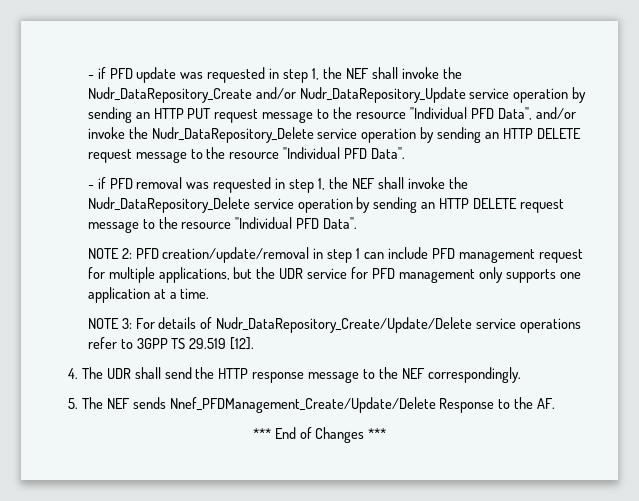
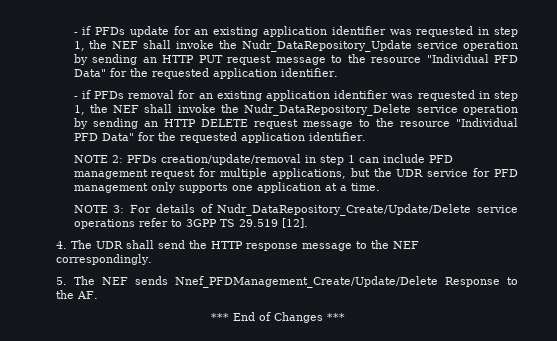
- - if PFD update was requested in step 1, the NEF shall invoke the Nudr_DataRepository_Create and/or Nudr_DataRepository_Update service operation by sending an HTTP PUT request message to the resource "Individual PFD Data", and/or invoke the Nudr_DataRepository_Delete service operation by sending an HTTP DELETE request message to the resource "Individual PFD Data".
- - if PFD removal was requested in step 1, the NEF shall invoke the Nudr_DataRepository_Delete service operation by sending an HTTP DELETE request message to the resource "Individual PFD Data".
+ - if PFDs update for an existing application identifier was requested in step 1, the NEF shall invoke the Nudr_DataRepository_Update service operation by sending an HTTP PUT request message to the resource "Individual PFD Data" for the requested application identifier.
+ - if PFDs removal for an existing application identifier was requested in step 1, the NEF shall invoke the Nudr_DataRepository_Delete service operation by sending an HTTP DELETE request message to the resource "Individual PFD Data" for the requested application identifier.
- NOTE 2: PFD creation/update/removal in step 1 can include PFD management request for multiple applications, but the UDR service for PFD management only supports one application at a time.
+ NOTE 2: PFDs creation/update/removal in step 1 can include PFD management request for multiple applications, but the UDR service for PFD management only supports one application at a time.

